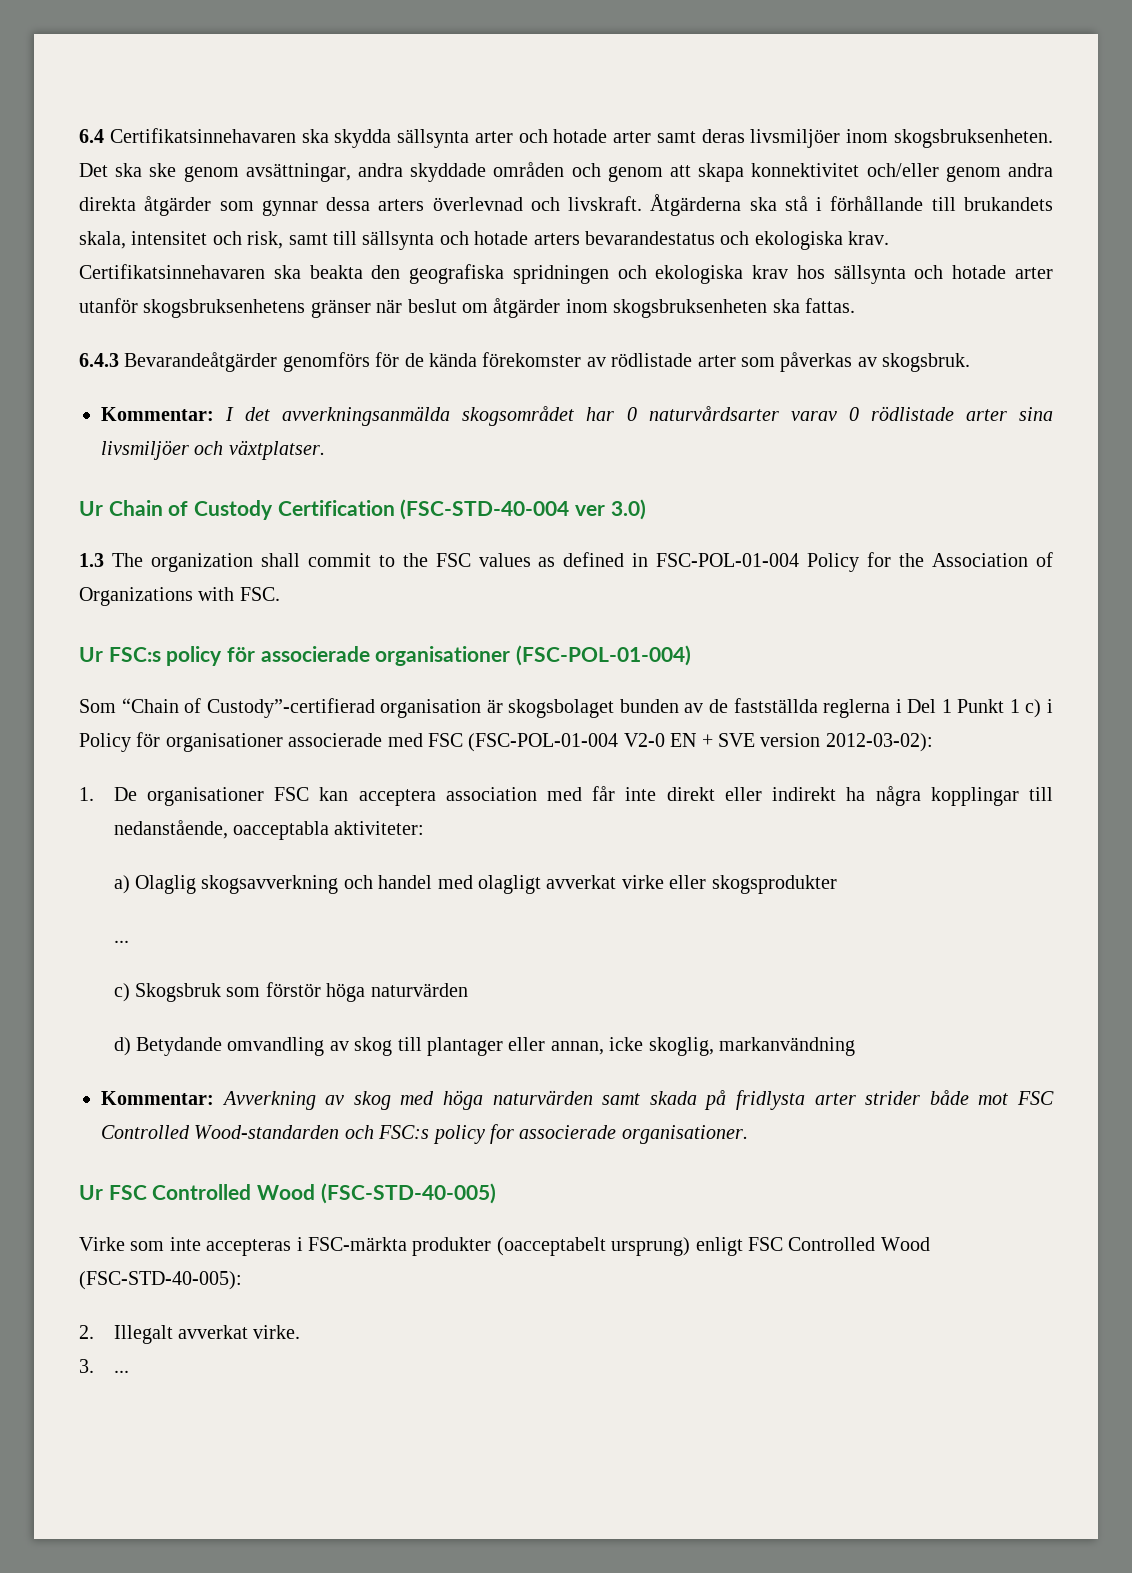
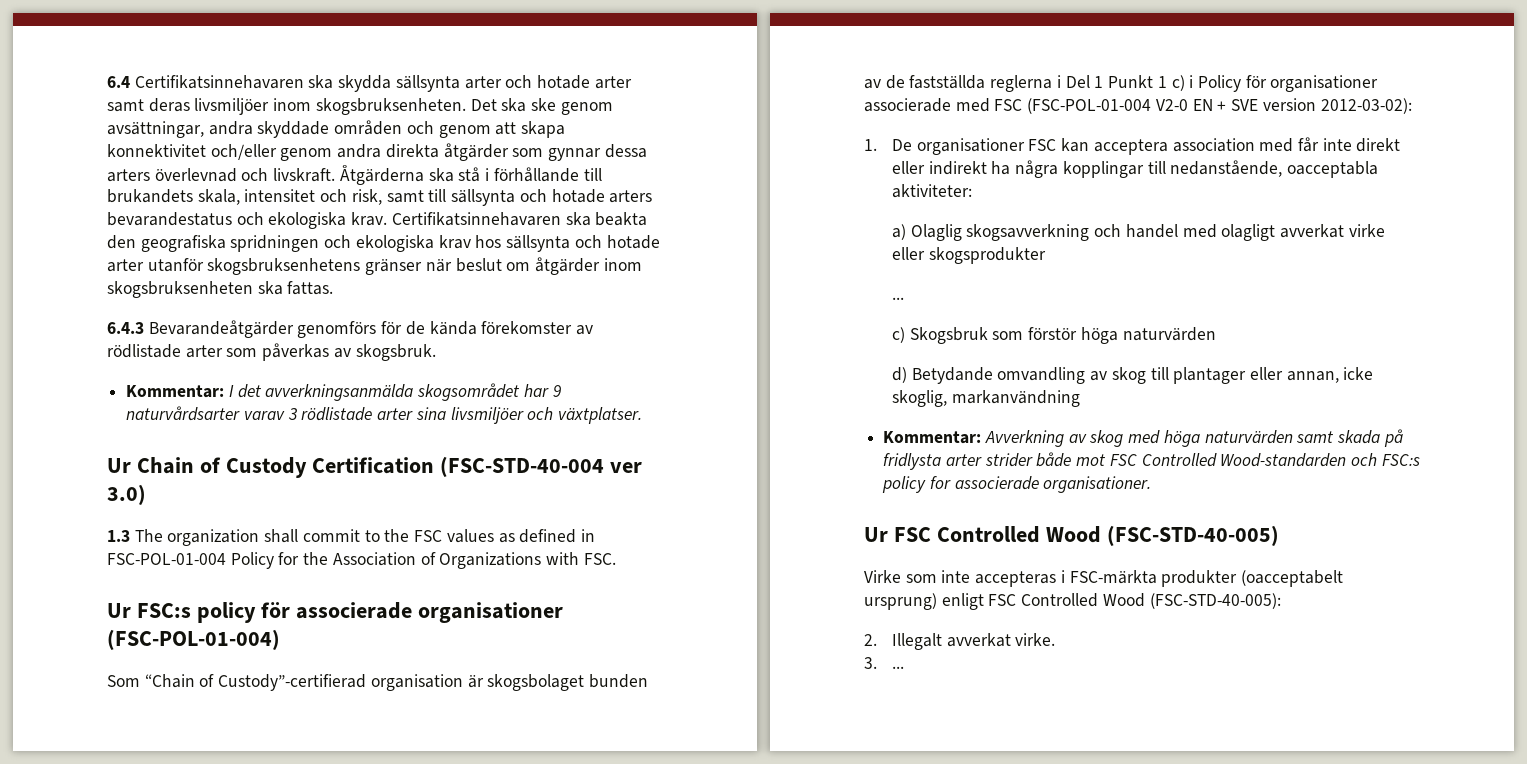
- Kommentar: I det avverkningsanmälda skogsområdet har 0 naturvårdsarter varav 0 rödlistade arter sina livsmiljöer och växtplatser.
+ Kommentar: I det avverkningsanmälda skogsområdet har 9 naturvårdsarter varav 3 rödlistade arter sina livsmiljöer och växtplatser.

